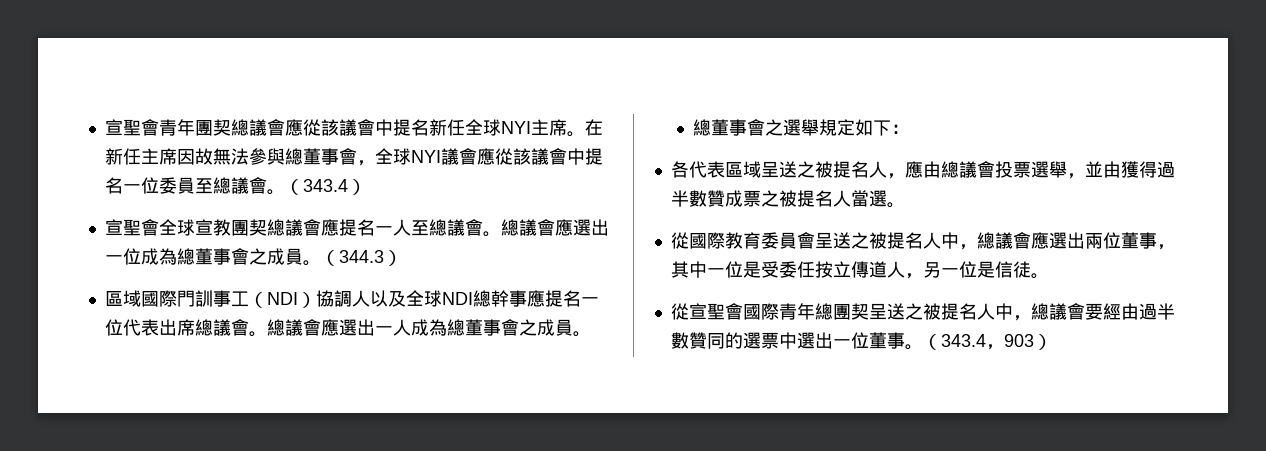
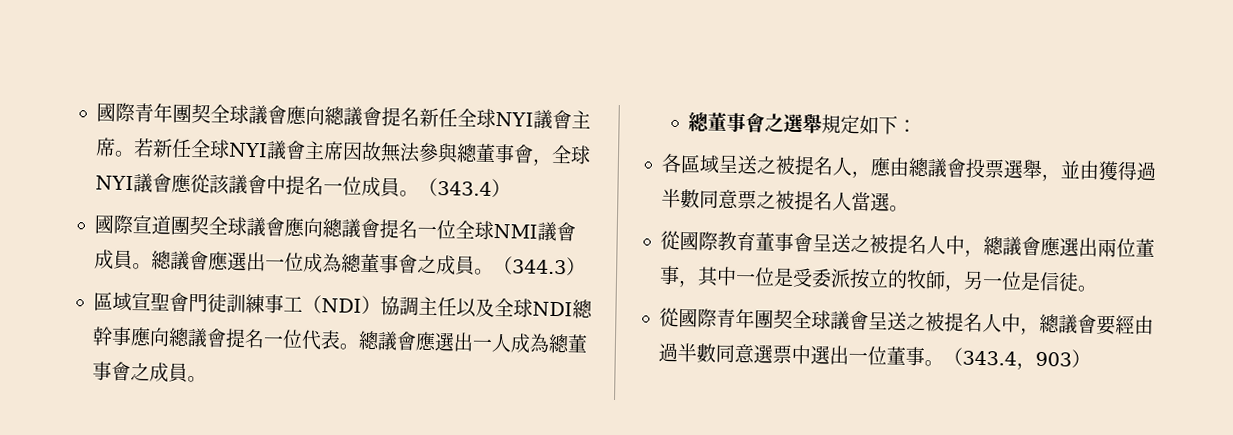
- 宣聖會青年團契總議會應從該議會中提名新任全球NYI主席。在新任主席因故無法參與總董事會，全球NYI議會應從該議會中提名一位委員至總議會。
+ 國際青年團契全球議會應向總議會提名新任全球NYI議會主席。若新任全球NYI議會主席因故無法參與總董事會，全球NYI議會應從該議會中提名一位成員。
- 宣聖會全球宣教團契總議會應提名一人至總議會。
+ 國際宣道團契全球議會應向總議會提名一位全球NMI議會成員。
- 區域國際門訓事工（NDI）協調人以及全球NDI總幹事應提名一位代表出席總議會。
+ 區域宣聖會門徒訓練事工（NDI）協調主任以及全球NDI總幹事應向總議會提名一位代表。
- 各代表區域呈送之被提名人，應由總議會投票選舉，並由獲得過半數贊成票之被提名人當選。
+ 各區域呈送之被提名人，應由總議會投票選舉，並由獲得過半數同意票之被提名人當選。
- 從國際教育委員會呈送之被提名人中，總議會應選出兩位董事，其中一位是受委任按立傳道人，另一位是信徒。
+ 從國際教育董事會呈送之被提名人中，總議會應選出兩位董事，其中一位是受委派按立的牧師，另一位是信徒。
- 從宣聖會國際青年總團契呈送之被提名人中，總議會要經由過半數贊同的選票中選出一位董事。
+ 從國際青年團契全球議會呈送之被提名人中，總議會要經由過半數同意選票中選出一位董事。

